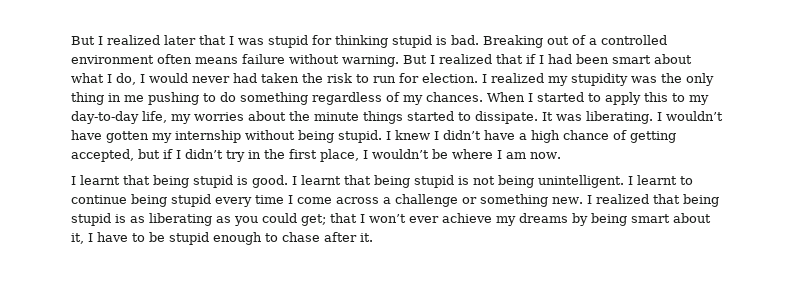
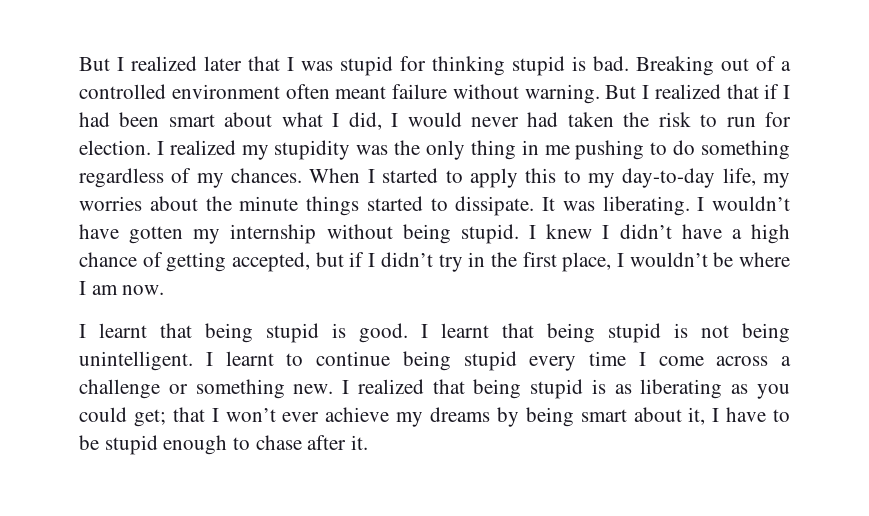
- Breaking out of a controlled environment often means failure without warning.
+ Breaking out of a controlled environment often meant failure without warning.
- But I realized that if I had been smart about what I do, I would never had taken the risk to run for election.
+ But I realized that if I had been smart about what I did, I would never had taken the risk to run for election.

